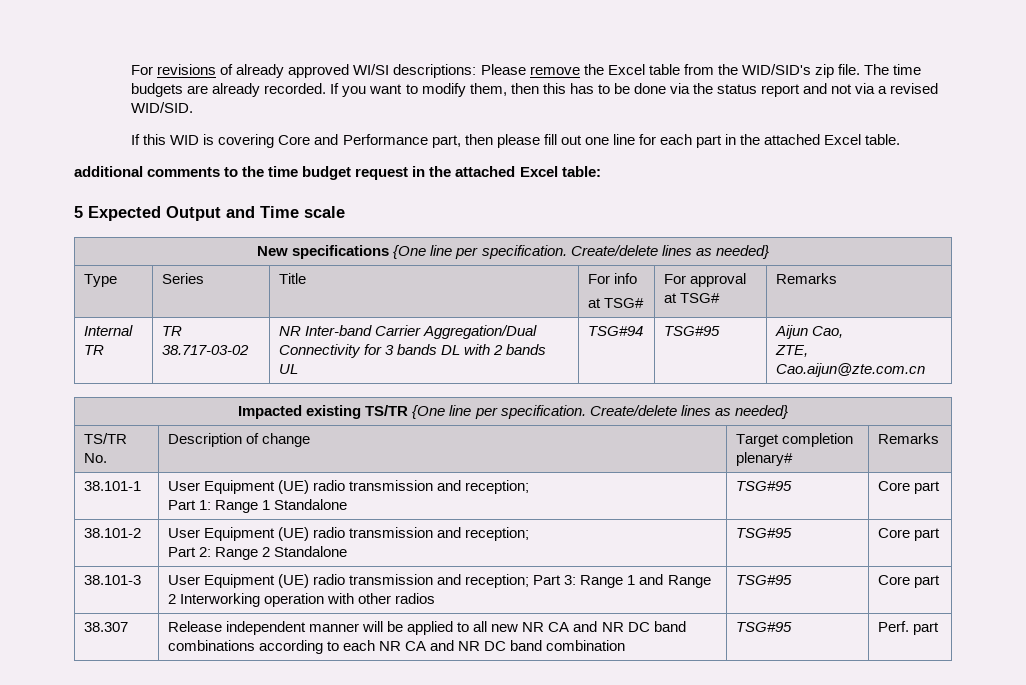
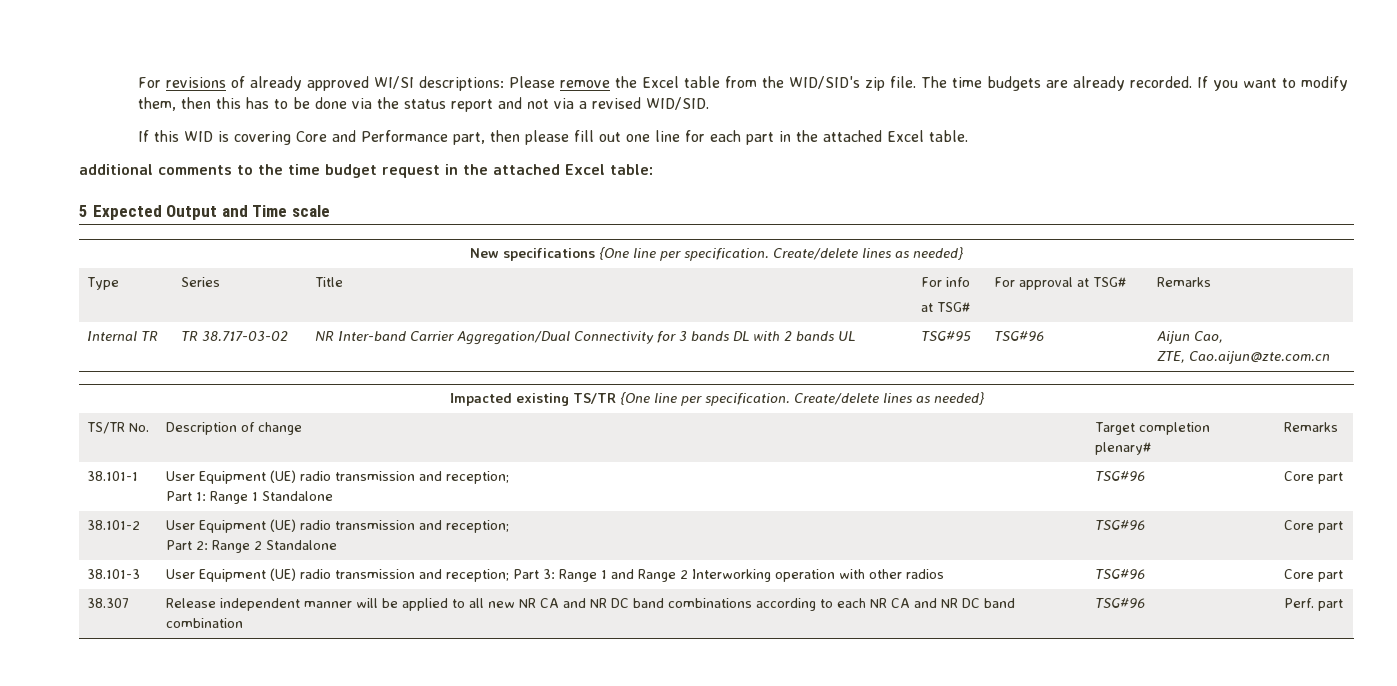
- Internal TR | TR 38.717-03-02 | NR Inter-band Carrier Aggregation/Dual Connectivity for 3 bands DL with 2 bands UL | TSG#94 | TSG#95 | Aijun Cao,
+ Internal TR | TR 38.717-03-02 | NR Inter-band Carrier Aggregation/Dual Connectivity for 3 bands DL with 2 bands UL | TSG#95 | TSG#96 | Aijun Cao,
  38.101-1 | User Equipment (UE) radio transmission and reception;
- Part 1: Range 1 Standalone | TSG#95 | Core part
+ Part 1: Range 1 Standalone | TSG#96 | Core part
  38.101-2 | User Equipment (UE) radio transmission and reception;
- Part 2: Range 2 Standalone | TSG#95 | Core part
+ Part 2: Range 2 Standalone | TSG#96 | Core part
- 38.101-3 | User Equipment (UE) radio transmission and reception; Part 3: Range 1 and Range 2 Interworking operation with other radios | TSG#95 | Core part
+ 38.101-3 | User Equipment (UE) radio transmission and reception; Part 3: Range 1 and Range 2 Interworking operation with other radios | TSG#96 | Core part
- 38.307 | Release independent manner will be applied to all new NR CA and NR DC band combinations according to each NR CA and NR DC band combination | TSG#95 | Perf. part
+ 38.307 | Release independent manner will be applied to all new NR CA and NR DC band combinations according to each NR CA and NR DC band combination | TSG#96 | Perf. part

